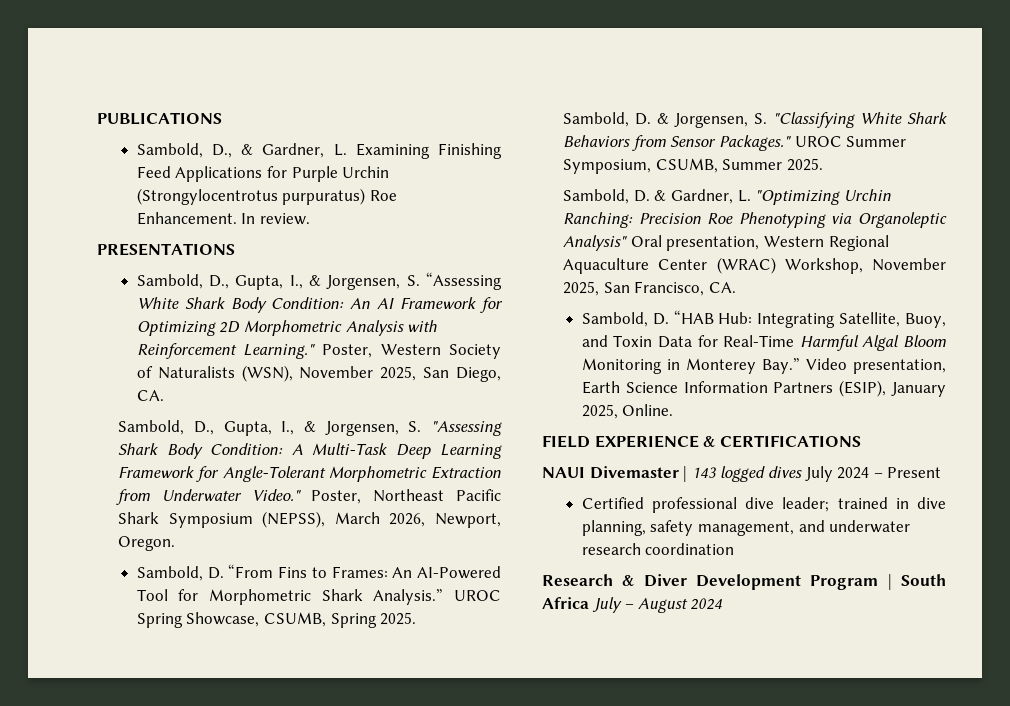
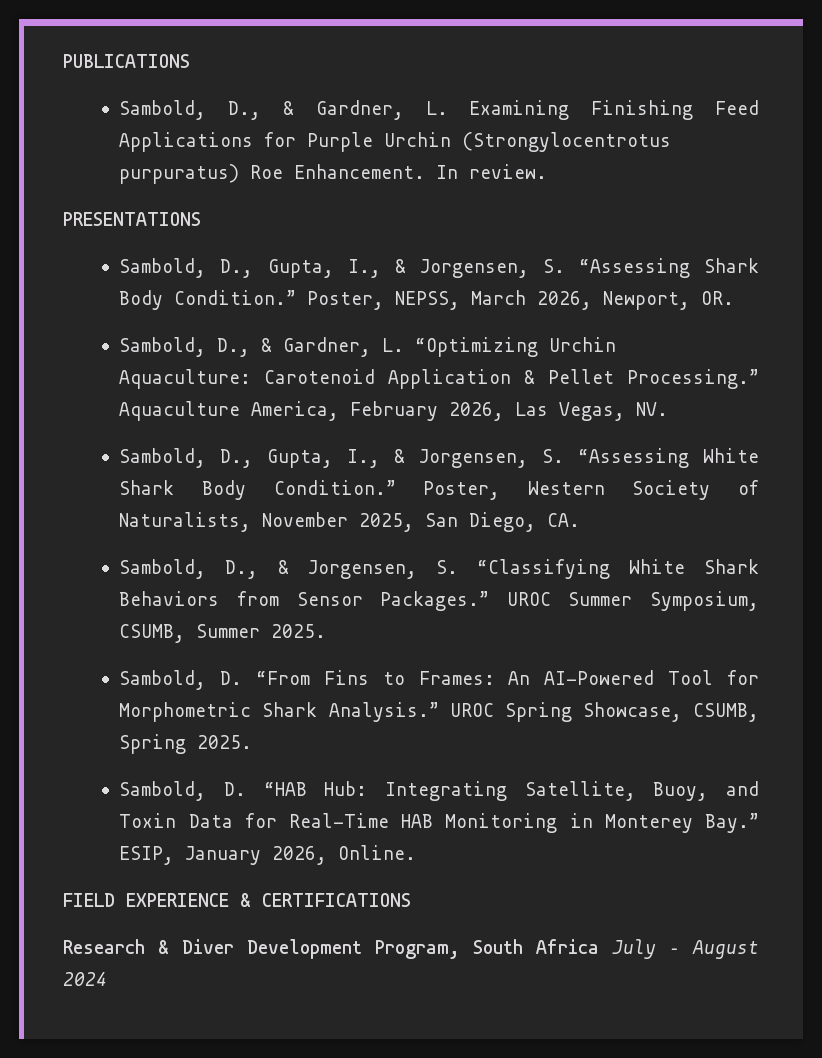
- Sambold, D., Gupta, I., & Jorgensen, S. “Assessing White Shark Body Condition: An AI Framework for Optimizing 2D Morphometric Analysis with Reinforcement Learning." Poster, Western Society of Naturalists (WSN), November 2025, San Diego, CA.
- Sambold, D., Gupta, I., & Jorgensen, S. "Assessing Shark Body Condition: A Multi-Task Deep Learning Framework for Angle-Tolerant Morphometric Extraction from Underwater Video." Poster, Northeast Pacific Shark Symposium (NEPSS), March 2026, Newport, Oregon.
+ Sambold, D., Gupta, I., & Jorgensen, S. “Assessing Shark Body Condition.” Poster, NEPSS, March 2026, Newport, OR.
+ Sambold, D., & Gardner, L. “Optimizing Urchin Aquaculture: Carotenoid Application & Pellet Processing.” Aquaculture America, February 2026, Las Vegas, NV.
+ Sambold, D., Gupta, I., & Jorgensen, S. “Assessing White Shark Body Condition.” Poster, Western Society of Naturalists, November 2025, San Diego, CA.
+ Sambold, D., & Jorgensen, S. “Classifying White Shark Behaviors from Sensor Packages.” UROC Summer Symposium, CSUMB, Summer 2025.
- Sambold, D. & Jorgensen, S. "Classifying White Shark Behaviors from Sensor Packages." UROC Summer Symposium, CSUMB, Summer 2025.
- Sambold, D. & Gardner, L. "Optimizing Urchin Ranching: Precision Roe Phenotyping via Organoleptic Analysis" Oral presentation, Western Regional Aquaculture Center (WRAC) Workshop, November 2025, San Francisco, CA.
- Sambold, D. “HAB Hub: Integrating Satellite, Buoy, and Toxin Data for Real-Time Harmful Algal Bloom Monitoring in Monterey Bay.” Video presentation, Earth Science Information Partners (ESIP), January 2025, Online.
+ Sambold, D. “HAB Hub: Integrating Satellite, Buoy, and Toxin Data for Real-Time HAB Monitoring in Monterey Bay.” ESIP, January 2026, Online.
- NAUI Divemaster | 143 logged dives July 2024 – Present
- Certified professional dive leader; trained in dive planning, safety management, and underwater research coordination
- Research & Diver Development Program | South Africa July – August 2024
+ Research & Diver Development Program, South Africa July – August 2024

